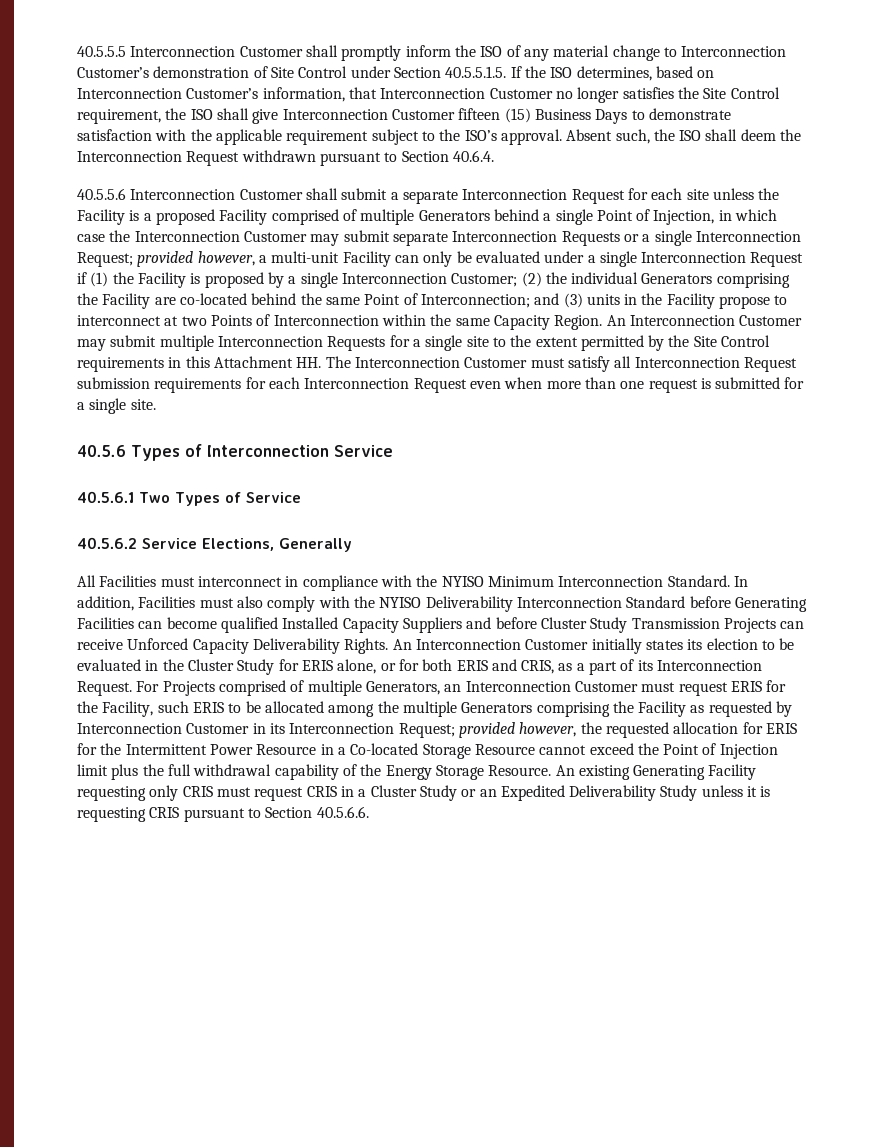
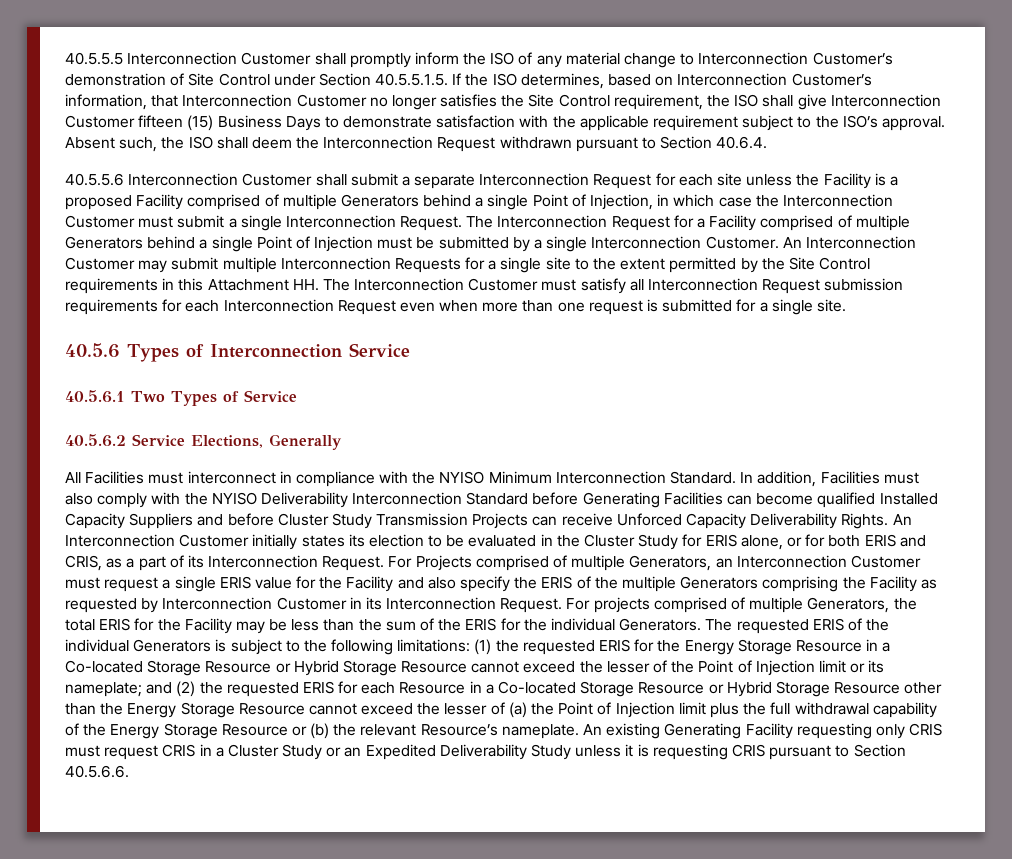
- 40.5.5.6 Interconnection Customer shall submit a separate Interconnection Request for each site unless the Facility is a proposed Facility comprised of multiple Generators behind a single Point of Injection, in which case the Interconnection Customer may submit separate Interconnection Requests or a single Interconnection Request; provided however, a multi-unit Facility can only be evaluated under a single Interconnection Request if (1) the Facility is proposed by a single Interconnection Customer; (2) the individual Generators comprising the Facility are co-located behind the same Point of Interconnection; and (3) units in the Facility propose to interconnect at two Points of Interconnection within the same Capacity Region.
+ 40.5.5.6 Interconnection Customer shall submit a separate Interconnection Request for each site unless the Facility is a proposed Facility comprised of multiple Generators behind a single Point of Injection, in which case the Interconnection Customer must submit a single Interconnection Request. The Interconnection Request for a Facility comprised of multiple Generators behind a single Point of Injection must be submitted by a single Interconnection Customer.
- For Projects comprised of multiple Generators, an Interconnection Customer must request ERIS for the Facility, such ERIS to be allocated among the multiple Generators comprising the Facility as requested by Interconnection Customer in its Interconnection Request; provided however, the requested allocation for ERIS for the Intermittent Power Resource in a Co-located Storage Resource cannot exceed the Point of Injection limit plus the full withdrawal capability of the Energy Storage Resource.
+ For Projects comprised of multiple Generators, an Interconnection Customer must request a single ERIS value for the Facility and also specify the ERIS of the multiple Generators comprising the Facility as requested by Interconnection Customer in its Interconnection Request. For projects comprised of multiple Generators, the total ERIS for the Facility may be less than the sum of the ERIS for the individual Generators. The requested ERIS of the individual Generators is subject to the following limitations: (1) the requested ERIS for the Energy Storage Resource in a Co-located Storage Resource or Hybrid Storage Resource cannot exceed the lesser of the Point of Injection limit or its nameplate; and (2) the requested ERIS for each Resource in a Co-located Storage Resource or Hybrid Storage Resource other than the Energy Storage Resource cannot exceed the lesser of (a) the Point of Injection limit plus the full withdrawal capability of the Energy Storage Resource or (b) the relevant Resource’s nameplate.

